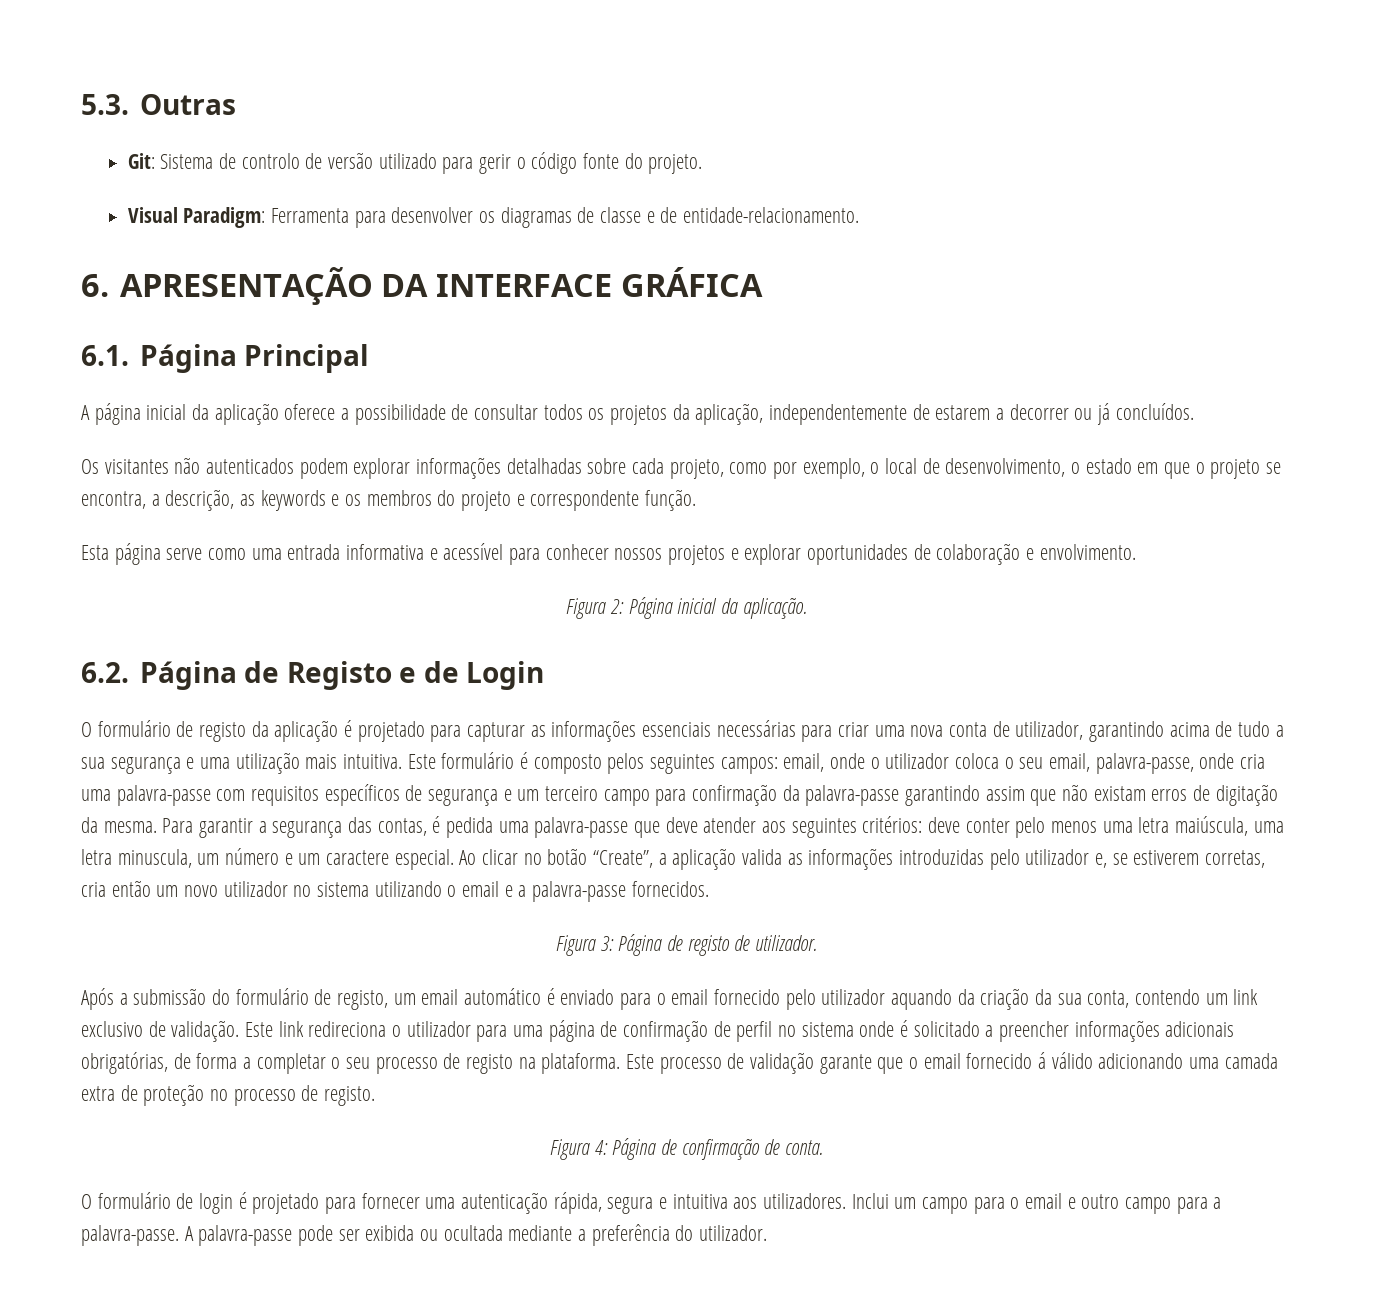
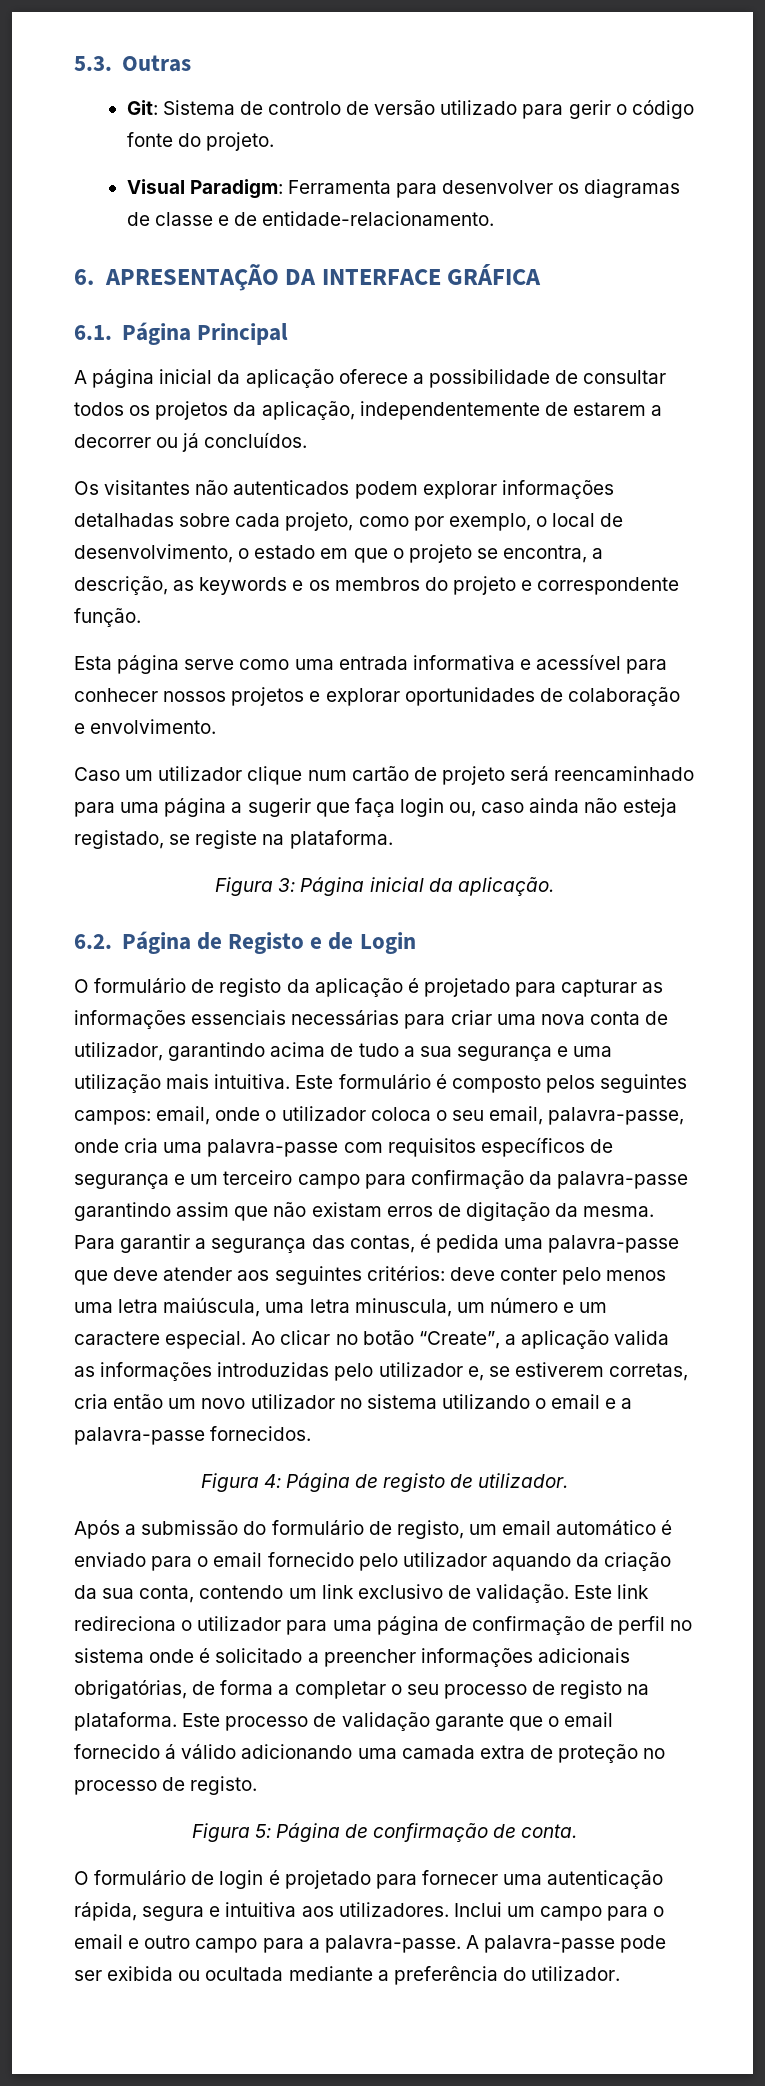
- Figura 2: Página inicial da aplicação.
+ Caso um utilizador clique num cartão de projeto será reencaminhado para uma página a sugerir que faça login ou, caso ainda não esteja registado, se registe na plataforma.
+ Figura 3: Página inicial da aplicação.
- Figura 3: Página de registo de utilizador.
+ Figura 4: Página de registo de utilizador.
- Figura 4: Página de confirmação de conta.
+ Figura 5: Página de confirmação de conta.

